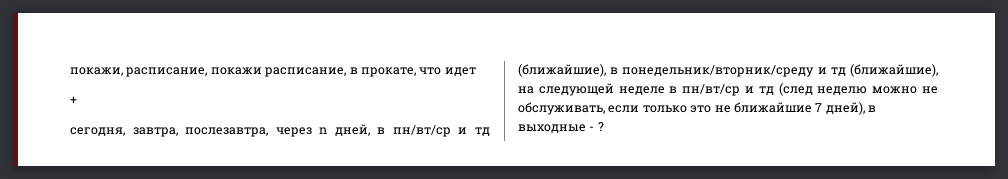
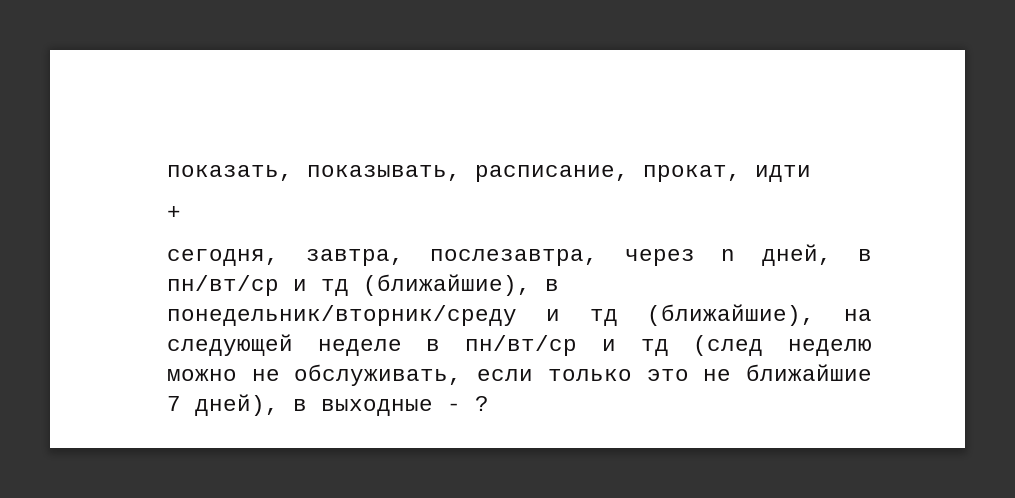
- покажи, расписание, покажи расписание, в прокате, что идет
+ показать, показывать, расписание, прокат, идти

